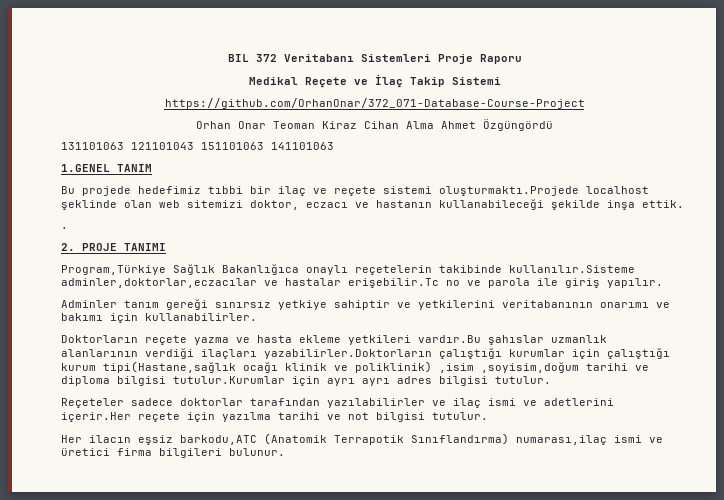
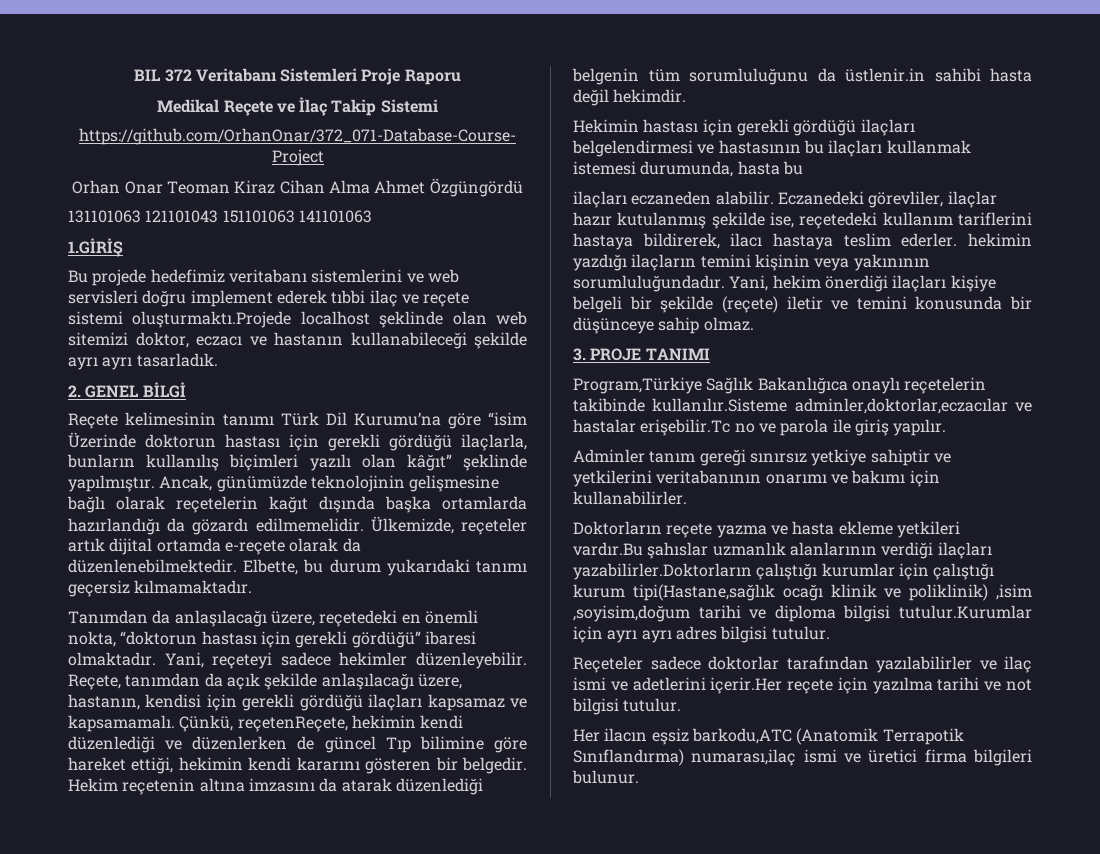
- 1.GENEL TANIM
+ 1.GİRİŞ
- Bu projede hedefimiz tıbbi bir ilaç ve reçete sistemi oluşturmaktı.Projede localhost şeklinde olan web sitemizi doktor, eczacı ve hastanın kullanabileceği şekilde inşa ettik.
- .
- 2. PROJE TANIMI
+ Bu projede hedefimiz veritabanı sistemlerini ve web servisleri doğru implement ederek tıbbi ilaç ve reçete sistemi oluşturmaktı.Projede localhost şeklinde olan web sitemizi doktor, eczacı ve hastanın kullanabileceği şekilde ayrı ayrı tasarladık.
+ 2. GENEL BİLGİ
+ Reçete kelimesinin tanımı Türk Dil Kurumu’na göre “isim Üzerinde doktorun hastası için gerekli gördüğü ilaçlarla, bunların kullanılış biçimleri yazılı olan kâğıt” şeklinde yapılmıştır. Ancak, günümüzde teknolojinin gelişmesine bağlı olarak reçetelerin kağıt dışında başka ortamlarda hazırlandığı da gözardı edilmemelidir. Ülkemizde, reçeteler artık dijital ortamda e-reçete olarak da düzenlenebilmektedir. Elbette, bu durum yukarıdaki tanımı geçersiz kılmamaktadır.
+ Tanımdan da anlaşılacağı üzere, reçetedeki en önemli nokta, “doktorun hastası için gerekli gördüğü” ibaresi olmaktadır. Yani, reçeteyi sadece hekimler düzenleyebilir. Reçete, tanımdan da açık şekilde anlaşılacağı üzere, hastanın, kendisi için gerekli gördüğü ilaçları kapsamaz ve kapsamamalı. Çünkü, reçetenReçete, hekimin kendi düzenlediği ve düzenlerken de güncel Tıp bilimine göre hareket ettiği, hekimin kendi kararını gösteren bir belgedir. Hekim reçetenin altına imzasını da atarak düzenlediği belgenin tüm sorumluluğunu da üstlenir.in sahibi hasta değil hekimdir.
+ Hekimin hastası için gerekli gördüğü ilaçları belgelendirmesi ve hastasının bu ilaçları kullanmak istemesi durumunda, hasta bu
+ ilaçları eczaneden alabilir. Eczanedeki görevliler, ilaçlar hazır kutulanmış şekilde ise, reçetedeki kullanım tariflerini hastaya bildirerek, ilacı hastaya teslim ederler. hekimin yazdığı ilaçların temini kişinin veya yakınının sorumluluğundadır. Yani, hekim önerdiği ilaçları kişiye belgeli bir şekilde (reçete) iletir ve temini konusunda bir düşünceye sahip olmaz.
+ 3. PROJE TANIMI

